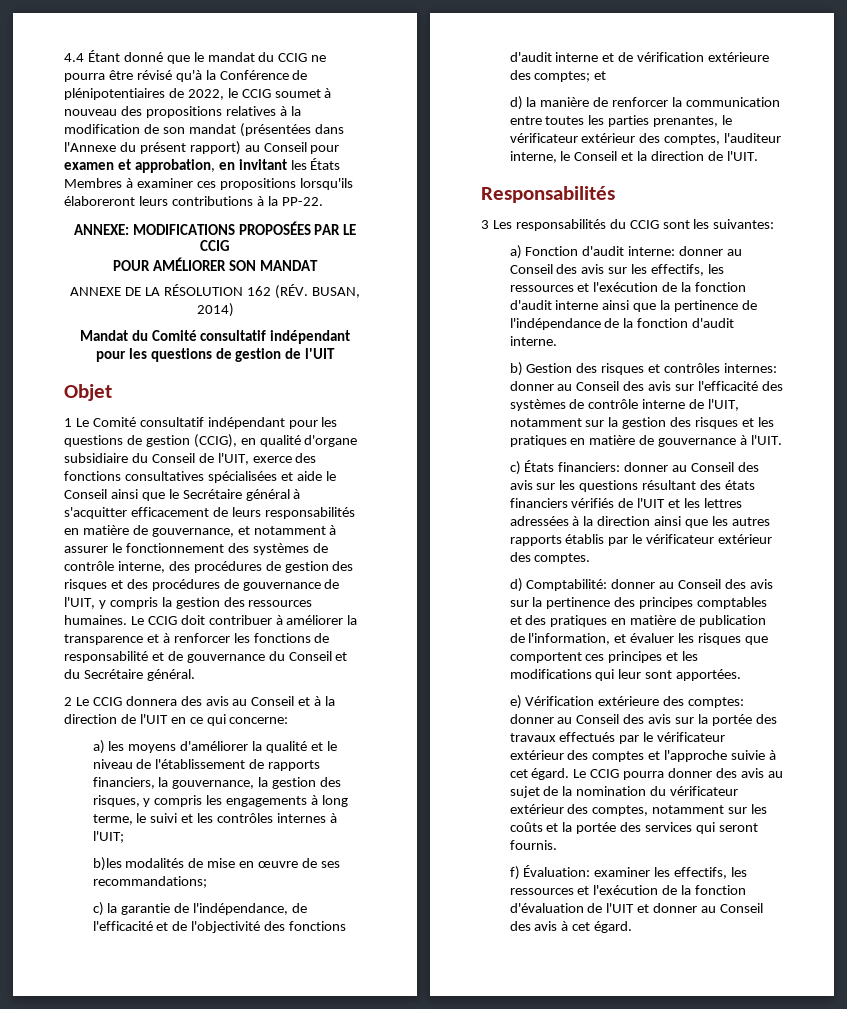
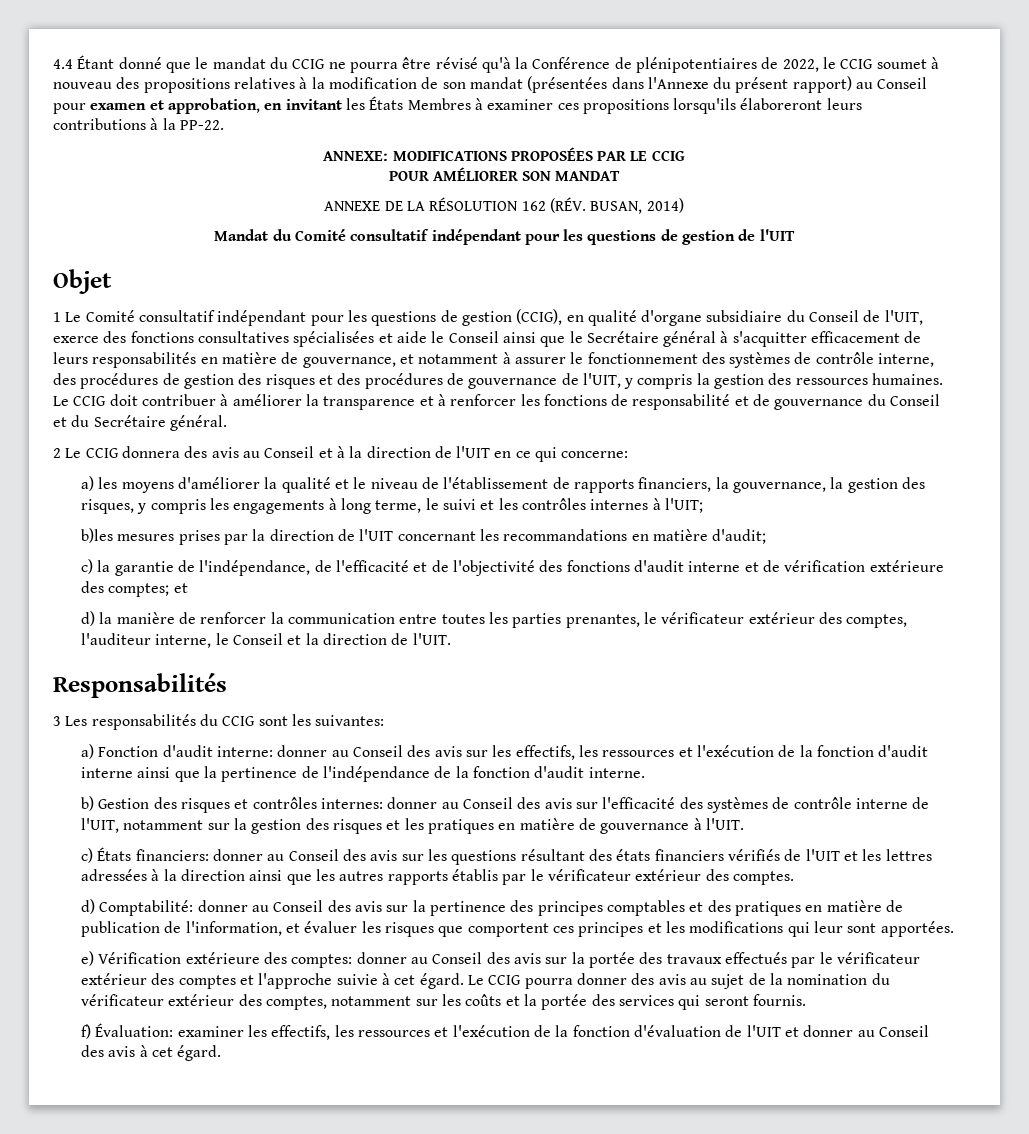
- b)les modalités de mise en œuvre de ses recommandations;
+ b)les mesures prises par la direction de l'UIT concernant les recommandations en matière d'audit;

